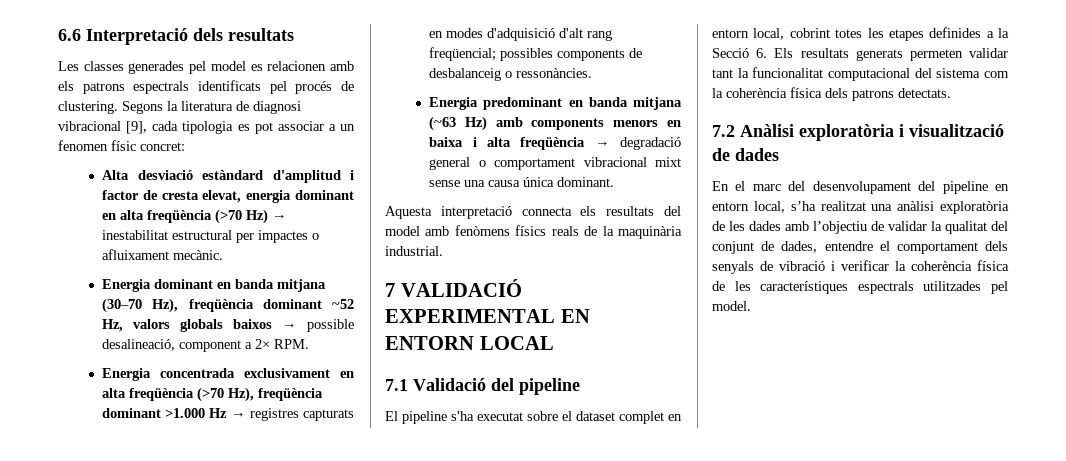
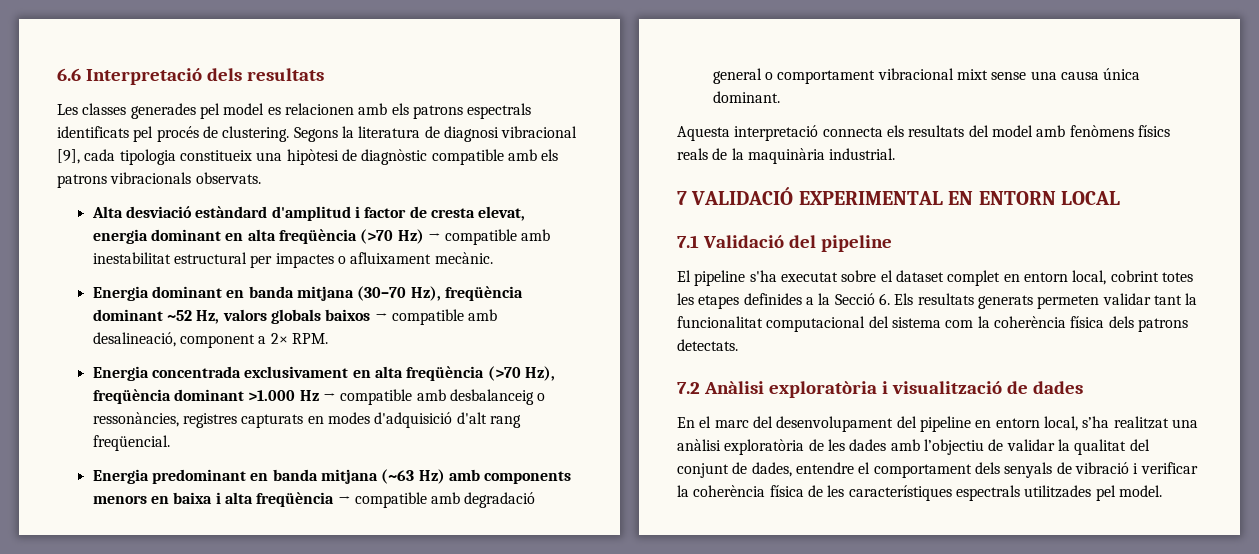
- Segons la literatura de diagnosi vibracional [9], cada tipologia es pot associar a un fenomen físic concret:
+ Segons la literatura de diagnosi vibracional [9], cada tipologia constitueix una hipòtesi de diagnòstic compatible amb els patrons vibracionals observats.
- Alta desviació estàndard d'amplitud i factor de cresta elevat, energia dominant en alta freqüència (>70 Hz) → inestabilitat estructural per impactes o afluixament mecànic.
+ Alta desviació estàndard d'amplitud i factor de cresta elevat, energia dominant en alta freqüència (>70 Hz) → compatible amb inestabilitat estructural per impactes o afluixament mecànic.
- Energia dominant en banda mitjana (30–70 Hz), freqüència dominant ~52 Hz, valors globals baixos → possible desalineació, component a 2× RPM.
+ Energia dominant en banda mitjana (30–70 Hz), freqüència dominant ~52 Hz, valors globals baixos → compatible amb desalineació, component a 2× RPM.
- Energia concentrada exclusivament en alta freqüència (>70 Hz), freqüència dominant >1.000 Hz → registres capturats en modes d'adquisició d'alt rang freqüencial; possibles components de desbalanceig o ressonàncies.
+ Energia concentrada exclusivament en alta freqüència (>70 Hz), freqüència dominant >1.000 Hz → compatible amb desbalanceig o ressonàncies, registres capturats en modes d'adquisició d'alt rang freqüencial.
- Energia predominant en banda mitjana (~63 Hz) amb components menors en baixa i alta freqüència → degradació general o comportament vibracional mixt sense una causa única dominant.
+ Energia predominant en banda mitjana (~63 Hz) amb components menors en baixa i alta freqüència → compatible amb degradació general o comportament vibracional mixt sense una causa única dominant.

